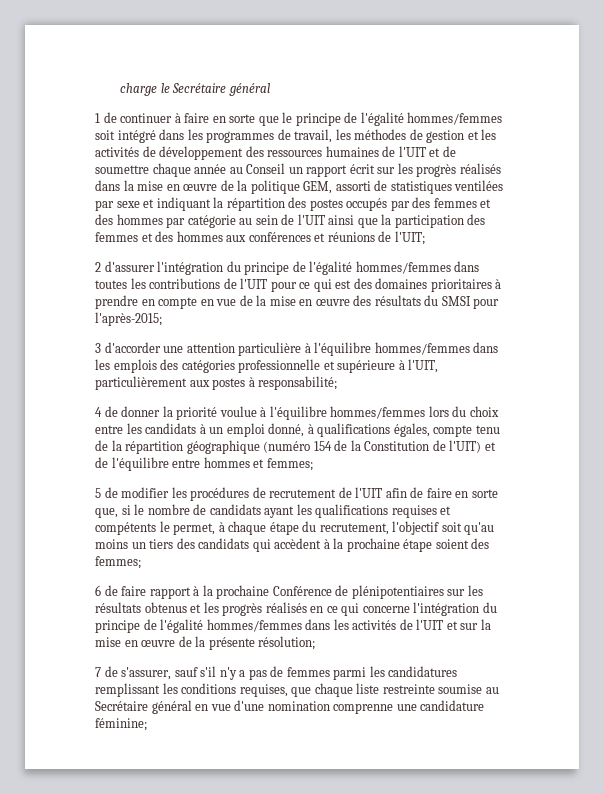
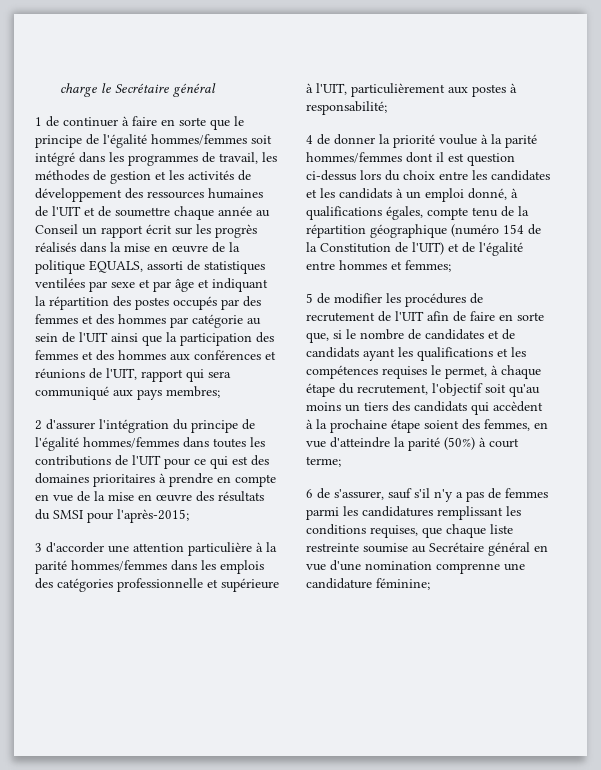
- 1 de continuer à faire en sorte que le principe de l'égalité hommes/femmes soit intégré dans les programmes de travail, les méthodes de gestion et les activités de développement des ressources humaines de l'UIT et de soumettre chaque année au Conseil un rapport écrit sur les progrès réalisés dans la mise en œuvre de la politique GEM, assorti de statistiques ventilées par sexe et indiquant la répartition des postes occupés par des femmes et des hommes par catégorie au sein de l'UIT ainsi que la participation des femmes et des hommes aux conférences et réunions de l'UIT;
+ 1 de continuer à faire en sorte que le principe de l'égalité hommes/femmes soit intégré dans les programmes de travail, les méthodes de gestion et les activités de développement des ressources humaines de l'UIT et de soumettre chaque année au Conseil un rapport écrit sur les progrès réalisés dans la mise en œuvre de la politique EQUALS, assorti de statistiques ventilées par sexe et par âge et indiquant la répartition des postes occupés par des femmes et des hommes par catégorie au sein de l'UIT ainsi que la participation des femmes et des hommes aux conférences et réunions de l'UIT, rapport qui sera communiqué aux pays membres;
- 3 d'accorder une attention particulière à l'équilibre hommes/femmes dans les emplois des catégories professionnelle et supérieure à l'UIT, particulièrement aux postes à responsabilité;
+ 3 d'accorder une attention particulière à la parité hommes/femmes dans les emplois des catégories professionnelle et supérieure à l'UIT, particulièrement aux postes à responsabilité;
- 4 de donner la priorité voulue à l'équilibre hommes/femmes lors du choix entre les candidats à un emploi donné, à qualifications égales, compte tenu de la répartition géographique (numéro 154 de la Constitution de l'UIT) et de l'équilibre entre hommes et femmes;
+ 4 de donner la priorité voulue à la parité hommes/femmes dont il est question ci-dessus lors du choix entre les candidates et les candidats à un emploi donné, à qualifications égales, compte tenu de la répartition géographique (numéro 154 de la Constitution de l'UIT) et de l'égalité entre hommes et femmes;
- 5 de modifier les procédures de recrutement de l'UIT afin de faire en sorte que, si le nombre de candidats ayant les qualifications requises et compétents le permet, à chaque étape du recrutement, l'objectif soit qu'au moins un tiers des candidats qui accèdent à la prochaine étape soient des femmes;
- 6 de faire rapport à la prochaine Conférence de plénipotentiaires sur les résultats obtenus et les progrès réalisés en ce qui concerne l'intégration du principe de l'égalité hommes/femmes dans les activités de l'UIT et sur la mise en œuvre de la présente résolution;
- 7 de s'assurer, sauf s'il n'y a pas de femmes parmi les candidatures remplissant les conditions requises, que chaque liste restreinte soumise au Secrétaire général en vue d'une nomination comprenne une candidature féminine;
+ 5 de modifier les procédures de recrutement de l'UIT afin de faire en sorte que, si le nombre de candidates et de candidats ayant les qualifications et les compétences requises le permet, à chaque étape du recrutement, l'objectif soit qu'au moins un tiers des candidats qui accèdent à la prochaine étape soient des femmes, en vue d'atteindre la parité (50%) à court terme;
+ 6 de s'assurer, sauf s'il n'y a pas de femmes parmi les candidatures remplissant les conditions requises, que chaque liste restreinte soumise au Secrétaire général en vue d'une nomination comprenne une candidature féminine;

